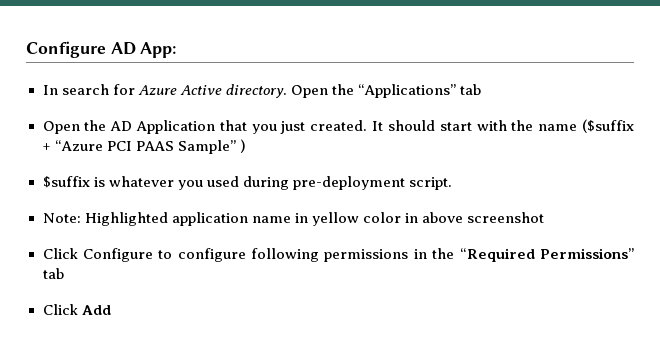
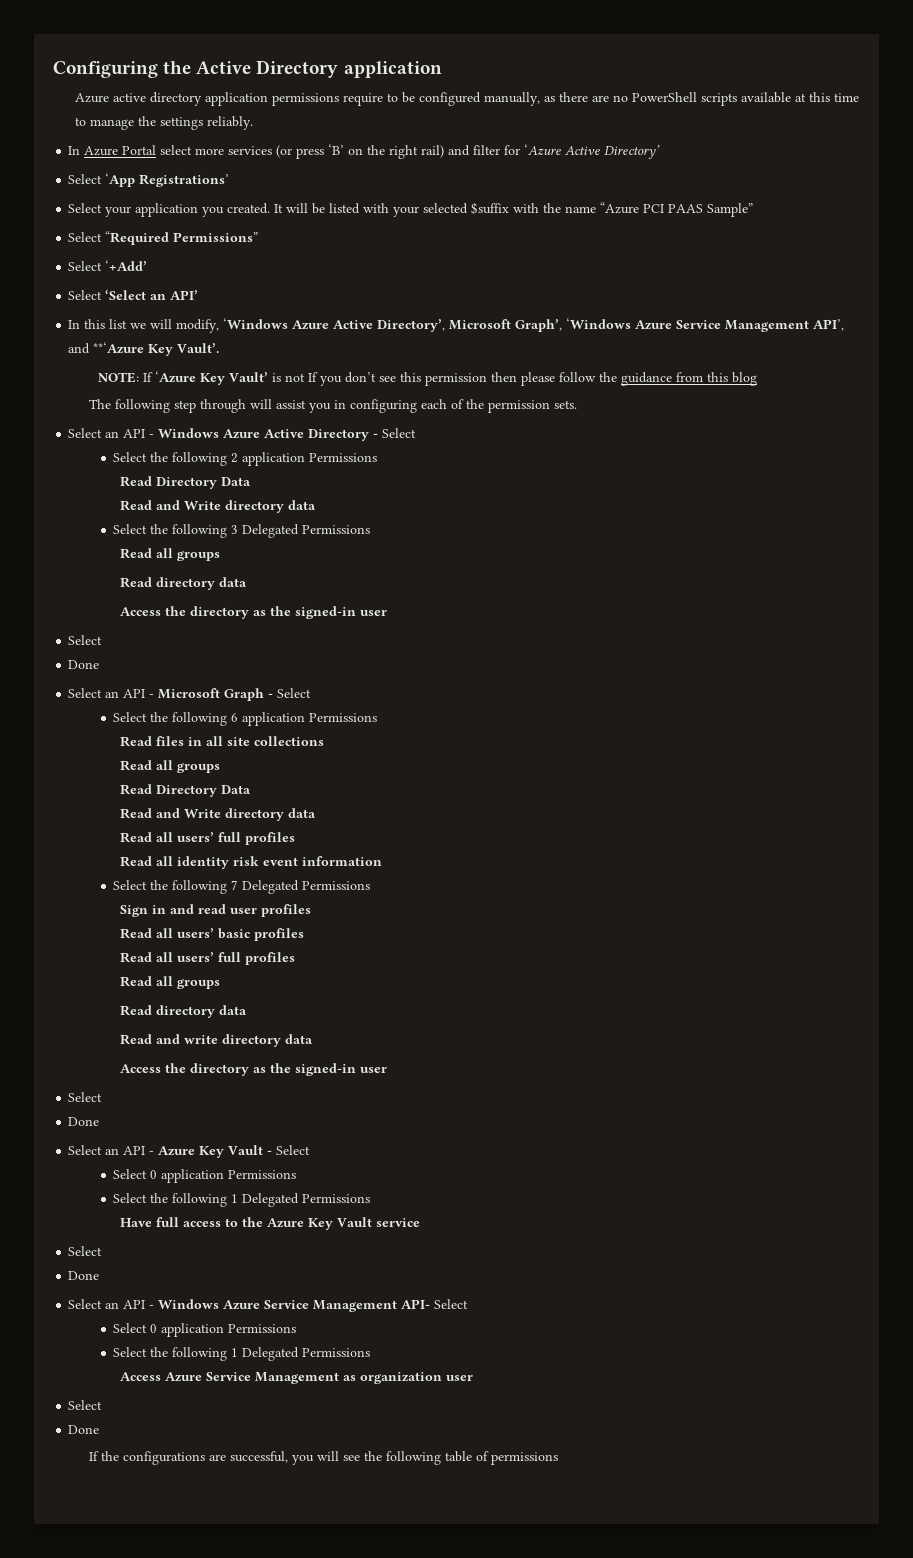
- Configure AD App:
- In search for Azure Active directory. Open the “Applications” tab
- Open the AD Application that you just created. It should start with the name ($suffix + “Azure PCI PAAS Sample” )
- $suffix is whatever you used during pre-deployment script.
- Note: Highlighted application name in yellow color in above screenshot
- Click Configure to configure following permissions in the “Required Permissions” tab
- Click Add
+ Configuring the Active Directory application
+ Azure active directory application permissions require to be configured manually, as there are no PowerShell scripts available at this time to manage the settings reliably.
+ In Azure Portal select more services (or press ‘B’ on the right rail) and filter for ‘Azure Active Directory’
+ Select ‘App Registrations’
+ Select your application you created. It will be listed with your selected $suffix with the name “Azure PCI PAAS Sample”
+ Select “Required Permissions”
+ Select ‘+Add’
+ Select ‘Select an API’
+ In this list we will modify, ‘Windows Azure Active Directory’, Microsoft Graph’, ‘Windows Azure Service Management API’, and **‘Azure Key Vault’.
+ NOTE: If ‘Azure Key Vault’ is not If you don’t see this permission then please follow the guidance from this blog
+ The following step through will assist you in configuring each of the permission sets.
+ Select an API - Windows Azure Active Directory - Select
+ Select the following 2 application Permissions
+ Read Directory Data
+ Read and Write directory data
+ Select the following 3 Delegated Permissions
+ Read all groups
+ Read directory data
+ Access the directory as the signed-in user
+ Select
+ Done
+ Select an API - Microsoft Graph - Select
+ Select the following 6 application Permissions
+ Read files in all site collections
+ Read all groups
+ Read Directory Data
+ Read and Write directory data
+ Read all users’ full profiles
+ Read all identity risk event information
+ Select the following 7 Delegated Permissions
+ Sign in and read user profiles
+ Read all users’ basic profiles
+ Read all users’ full profiles
+ Read all groups
+ Read directory data
+ Read and write directory data
+ Access the directory as the signed-in user
+ Select
+ Done
+ Select an API - Azure Key Vault - Select
+ Select 0 application Permissions
+ Select the following 1 Delegated Permissions
+ Have full access to the Azure Key Vault service
+ Select
+ Done
+ Select an API - Windows Azure Service Management API- Select
+ Select 0 application Permissions
+ Select the following 1 Delegated Permissions
+ Access Azure Service Management as organization user
+ Select
+ Done
+ If the configurations are successful, you will see the following table of permissions

